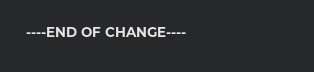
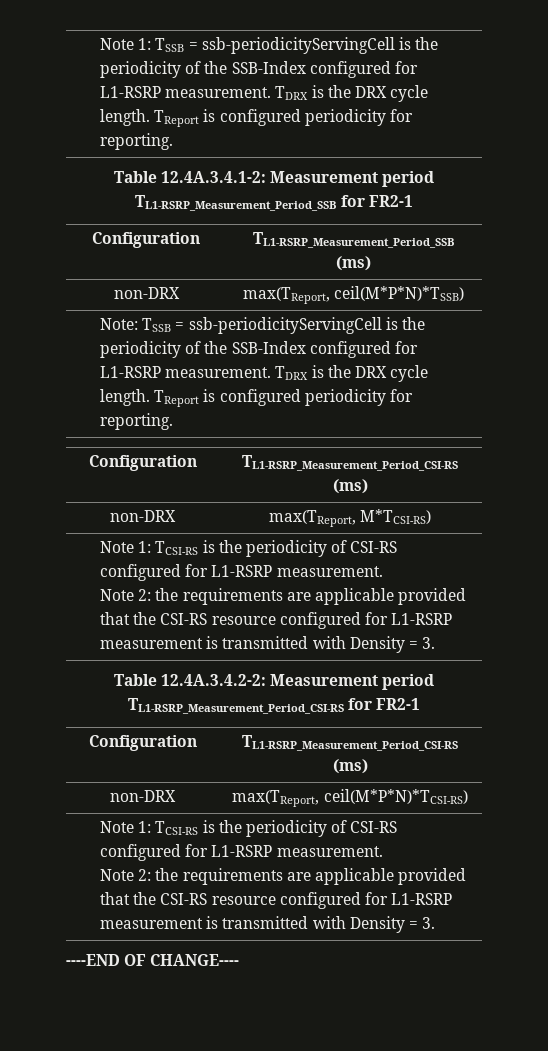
+ Note 1: TSSB = ssb-periodicityServingCell is the periodicity of the SSB-Index configured for L1-RSRP measurement. TDRX is the DRX cycle length. TReport is configured periodicity for reporting.
+ Table 12.4A.3.4.1-2: Measurement period TL1-RSRP_Measurement_Period_SSB for FR2-1
+ Configuration | TL1-RSRP_Measurement_Period_SSB (ms)
+ non-DRX | max(TReport, ceil(M*P*N)*TSSB)
+ Note: TSSB = ssb-periodicityServingCell is the periodicity of the SSB-Index configured for L1-RSRP measurement. TDRX is the DRX cycle length. TReport is configured periodicity for reporting.
+ Configuration | TL1-RSRP_Measurement_Period_CSI-RS (ms)
+ non-DRX | max(TReport, M*TCSI-RS)
+ Note 1: TCSI-RS is the periodicity of CSI-RS configured for L1-RSRP measurement.
+ Note 2: the requirements are applicable provided that the CSI-RS resource configured for L1-RSRP measurement is transmitted with Density = 3.
+ Table 12.4A.3.4.2-2: Measurement period TL1-RSRP_Measurement_Period_CSI-RS for FR2-1
+ Configuration | TL1-RSRP_Measurement_Period_CSI-RS (ms)
+ non-DRX | max(TReport, ceil(M*P*N)*TCSI-RS)
+ Note 1: TCSI-RS is the periodicity of CSI-RS configured for L1-RSRP measurement.
+ Note 2: the requirements are applicable provided that the CSI-RS resource configured for L1-RSRP measurement is transmitted with Density = 3.

